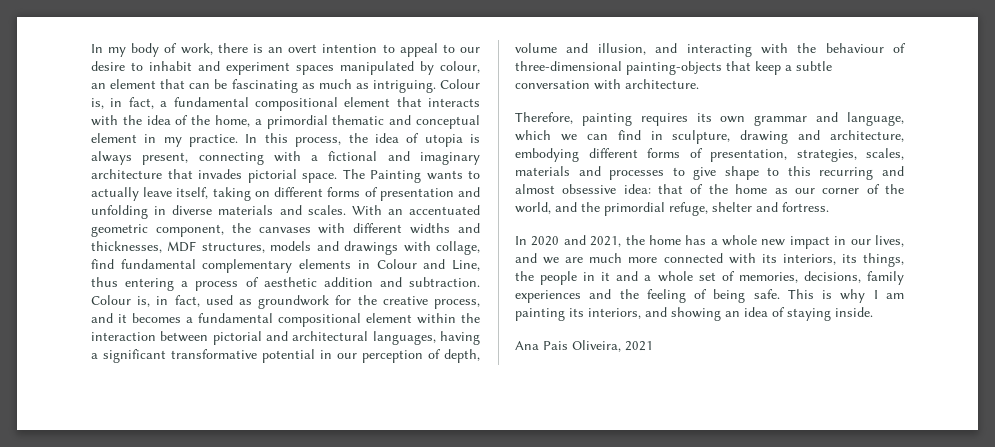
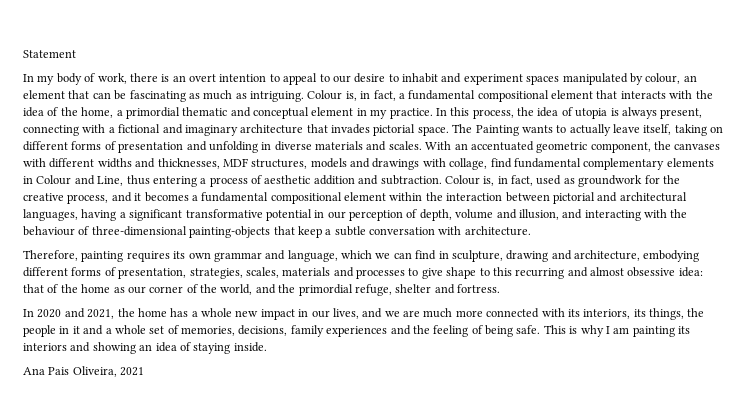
+ Statement
- This is why I am painting its interiors, and showing an idea of staying inside.
+ This is why I am painting its interiors and showing an idea of staying inside.

